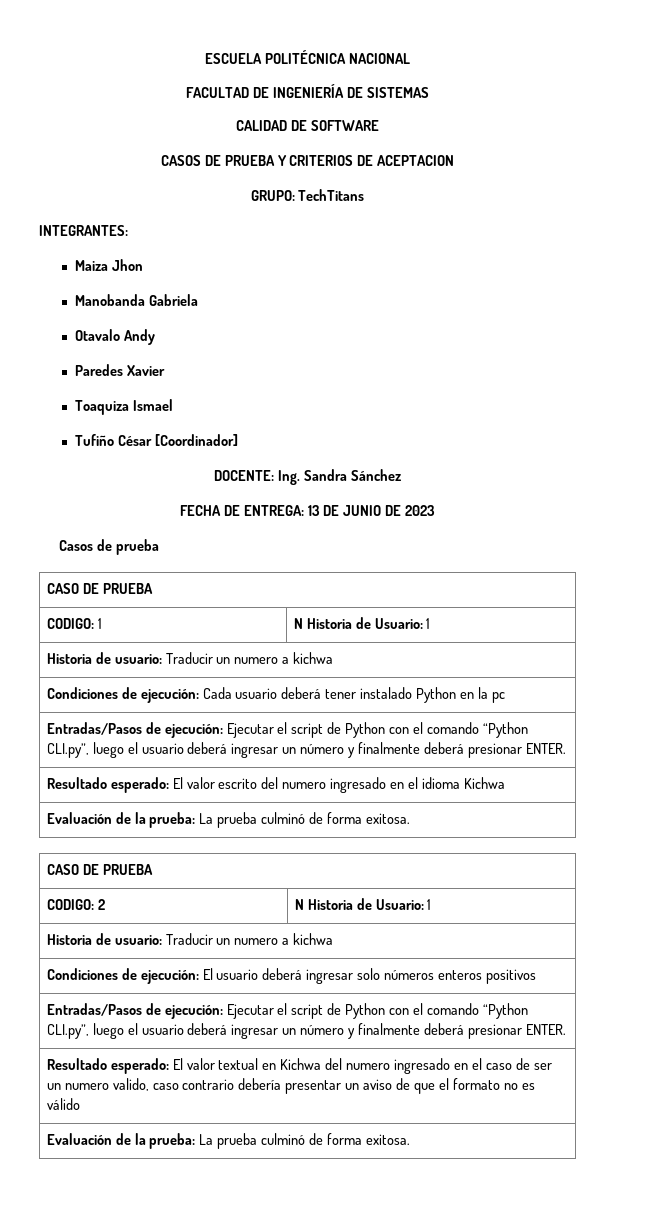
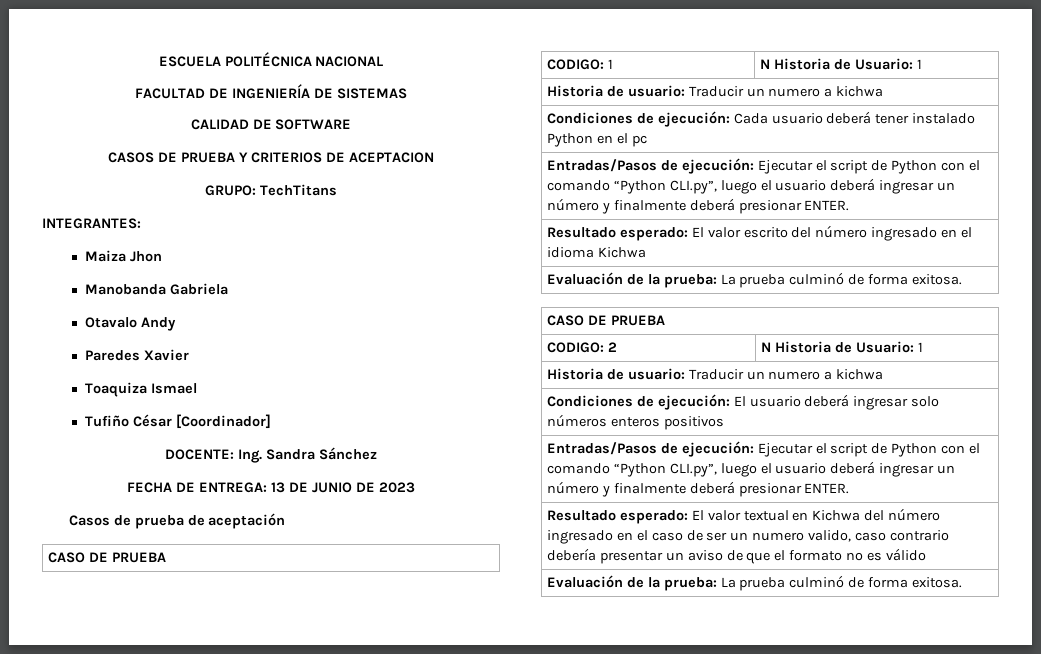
- Casos de prueba
+ Casos de prueba de aceptación
- Condiciones de ejecución: Cada usuario deberá tener instalado Python en la pc
+ Condiciones de ejecución: Cada usuario deberá tener instalado Python en el pc
- Resultado esperado: El valor escrito del numero ingresado en el idioma Kichwa
+ Resultado esperado: El valor escrito del número ingresado en el idioma Kichwa
- Resultado esperado: El valor textual en Kichwa del numero ingresado en el caso de ser un numero valido, caso contrario debería presentar un aviso de que el formato no es válido
+ Resultado esperado: El valor textual en Kichwa del número ingresado en el caso de ser un numero valido, caso contrario debería presentar un aviso de que el formato no es válido

